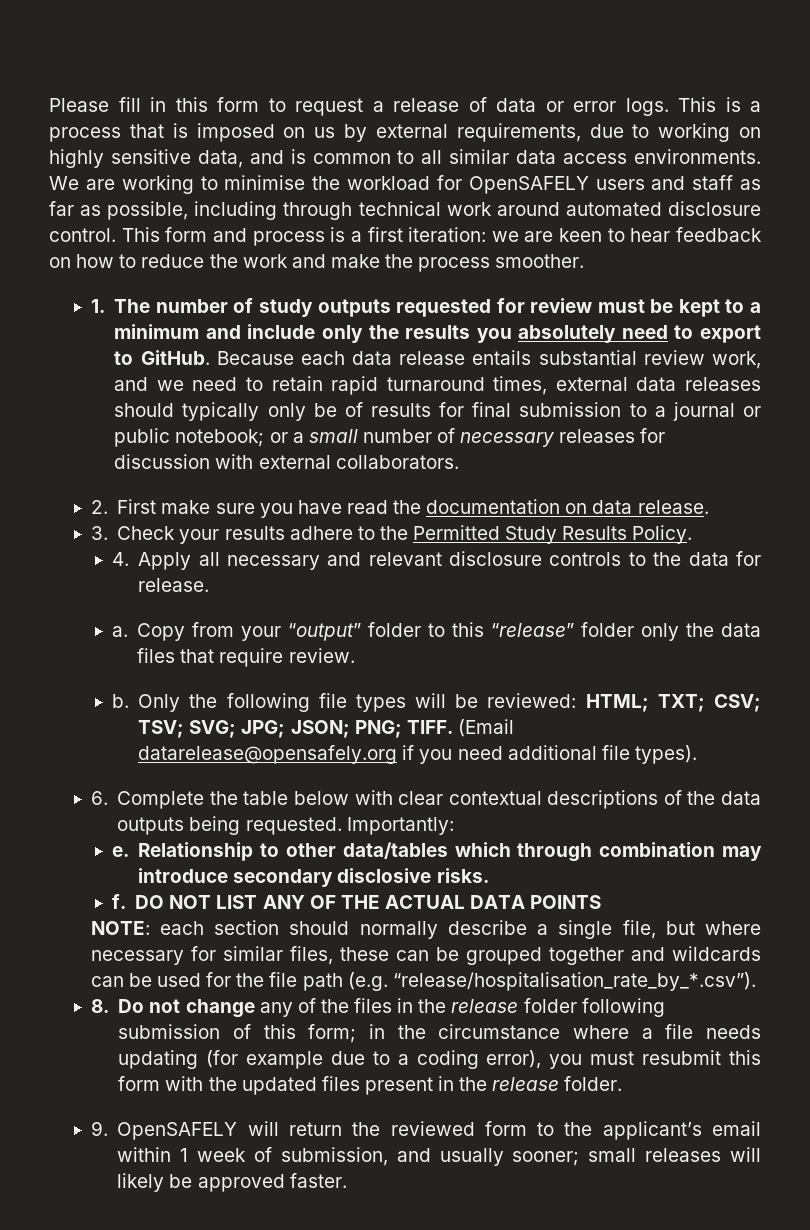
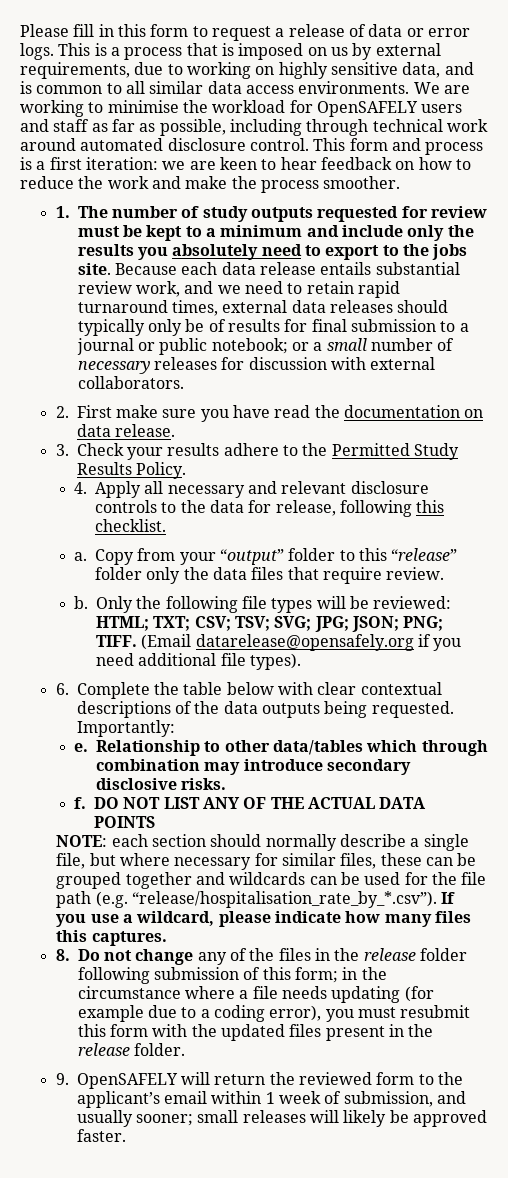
- 1. The number of study outputs requested for review must be kept to a minimum and include only the results you absolutely need to export to GitHub.
+ 1. The number of study outputs requested for review must be kept to a minimum and include only the results you absolutely need to export to the jobs site.
- 4. Apply all necessary and relevant disclosure controls to the data for release.
+ 4. Apply all necessary and relevant disclosure controls to the data for release, following this checklist.
- NOTE: each section should normally describe a single file, but where necessary for similar files, these can be grouped together and wildcards can be used for the file path (e.g. “release/hospitalisation_rate_by_*.csv”).
+ NOTE: each section should normally describe a single file, but where necessary for similar files, these can be grouped together and wildcards can be used for the file path (e.g. “release/hospitalisation_rate_by_*.csv”). If you use a wildcard, please indicate how many files this captures.

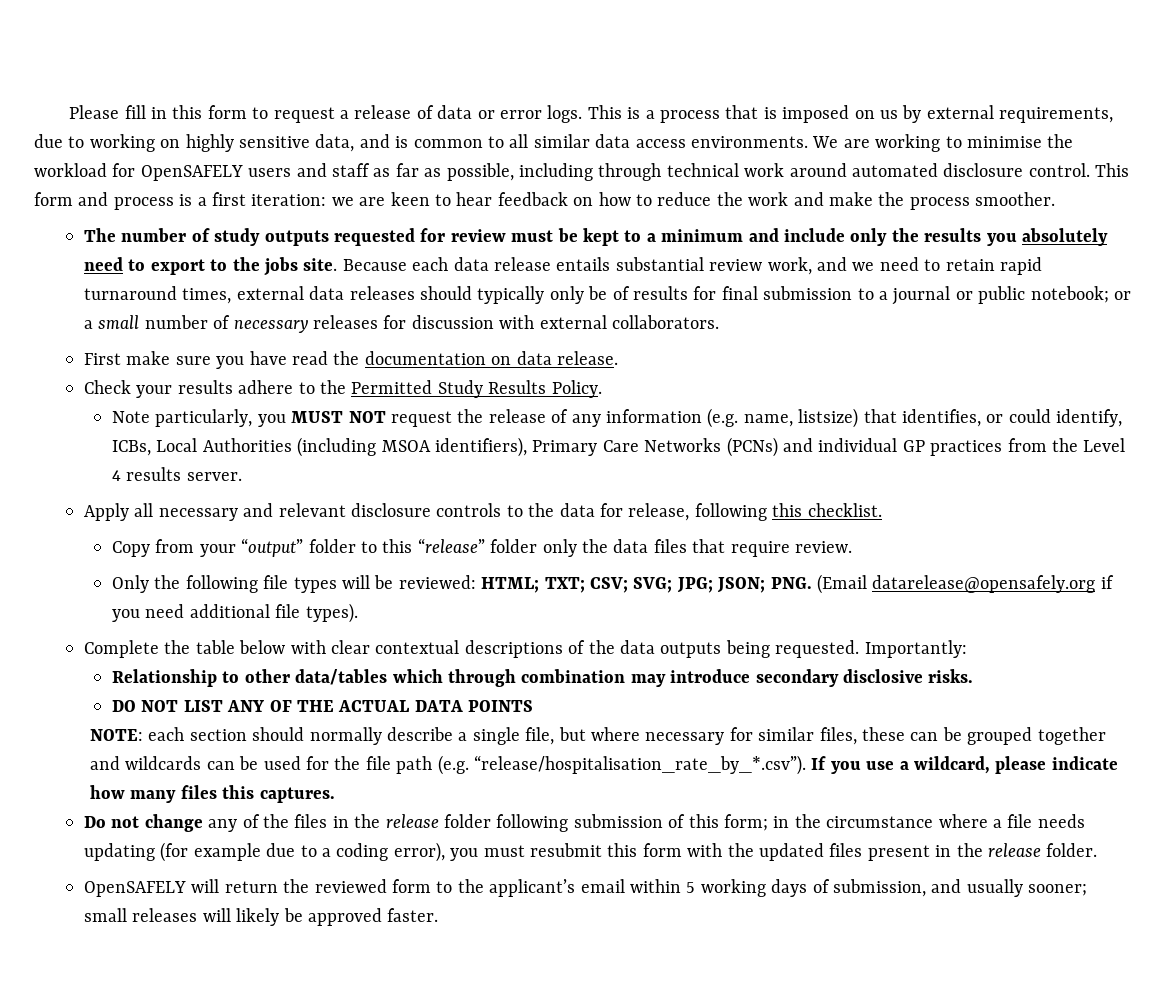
- 1. The number of study outputs requested for review must be kept to a minimum and include only the results you absolutely need to export to the jobs site.
+ The number of study outputs requested for review must be kept to a minimum and include only the results you absolutely need to export to the jobs site.
- 2. First make sure you have read the documentation on data release.
+ First make sure you have read the documentation on data release.
- 3. Check your results adhere to the Permitted Study Results Policy.
+ Check your results adhere to the Permitted Study Results Policy.
- 4. Apply all necessary and relevant disclosure controls to the data for release, following this checklist.
+ Note particularly, you MUST NOT request the release of any information (e.g. name, listsize) that identifies, or could identify, ICBs, Local Authorities (including MSOA identifiers), Primary Care Networks (PCNs) and individual GP practices from the Level 4 results server.
+ Apply all necessary and relevant disclosure controls to the data for release, following this checklist.
- a.
- b. Only the following file types will be reviewed: HTML; TXT; CSV; TSV; SVG; JPG; JSON; PNG; TIFF. (Email datarelease@opensafely.org if you need additional file types).
+ Only the following file types will be reviewed: HTML; TXT; CSV; SVG; JPG; JSON; PNG. (Email datarelease@opensafely.org if you need additional file types).
- 6. Complete the table below with clear contextual descriptions of the data outputs being requested.
+ Complete the table below with clear contextual descriptions of the data outputs being requested.
- e.
- f.
- 8. Do not change any of the files in the release folder following submission of this form; in the circumstance where a file needs updating (for example due to a coding error), you must resubmit this form with the updated files present in the release folder.
+ Do not change any of the files in the release folder following submission of this form; in the circumstance where a file needs updating (for example due to a coding error), you must resubmit this form with the updated files present in the release folder.
- 9. OpenSAFELY will return the reviewed form to the applicant’s email within 1 week of submission, and usually sooner; small releases will likely be approved faster.
+ OpenSAFELY will return the reviewed form to the applicant’s email within 5 working days of submission, and usually sooner; small releases will likely be approved faster.

